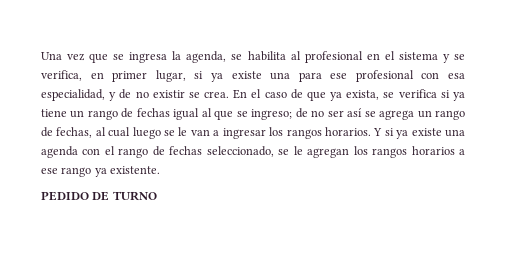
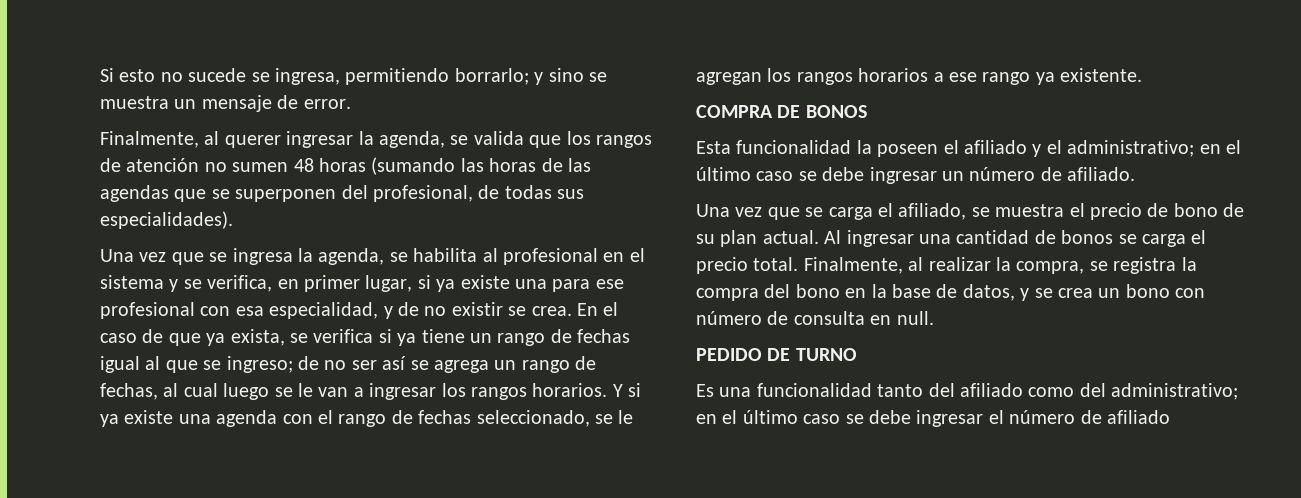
+ Si esto no sucede se ingresa, permitiendo borrarlo; y sino se muestra un mensaje de error.
+ Finalmente, al querer ingresar la agenda, se valida que los rangos de atención no sumen 48 horas (sumando las horas de las agendas que se superponen del profesional, de todas sus especialidades).
+ COMPRA DE BONOS
+ Esta funcionalidad la poseen el afiliado y el administrativo; en el último caso se debe ingresar un número de afiliado.
+ Una vez que se carga el afiliado, se muestra el precio de bono de su plan actual. Al ingresar una cantidad de bonos se carga el precio total. Finalmente, al realizar la compra, se registra la compra del bono en la base de datos, y se crea un bono con número de consulta en null.
  PEDIDO DE TURNO
+ Es una funcionalidad tanto del afiliado como del administrativo; en el último caso se debe ingresar el número de afiliado

